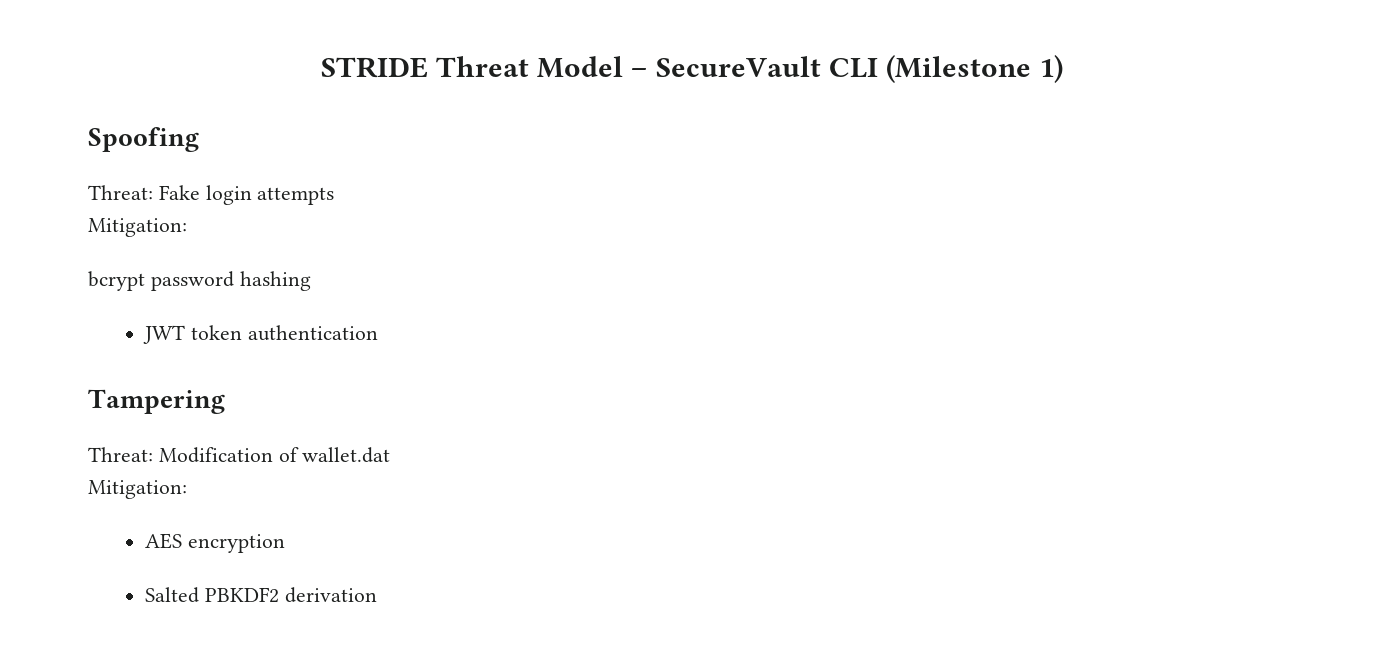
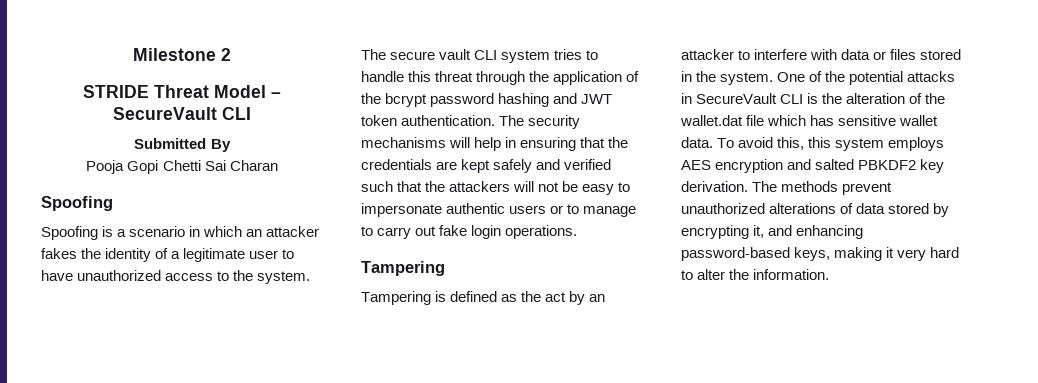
+ Milestone 2
- STRIDE Threat Model – SecureVault CLI (Milestone 1)
+ STRIDE Threat Model – SecureVault CLI
+ Submitted By
+ Pooja Gopi Chetti Sai Charan
  Spoofing
- Threat: Fake login attempts
- Mitigation:
- bcrypt password hashing
- JWT token authentication
+ Spoofing is a scenario in which an attacker fakes the identity of a legitimate user to have unauthorized access to the system. The secure vault CLI system tries to handle this threat through the application of the bcrypt password hashing and JWT token authentication. The security mechanisms will help in ensuring that the credentials are kept safely and verified such that the attackers will not be easy to impersonate authentic users or to manage to carry out fake login operations.
  Tampering
- Threat: Modification of wallet.dat
- Mitigation:
- AES encryption
- Salted PBKDF2 derivation
+ Tampering is defined as the act by an attacker to interfere with data or files stored in the system. One of the potential attacks in SecureVault CLI is the alteration of the wallet.dat file which has sensitive wallet data. To avoid this, this system employs AES encryption and salted PBKDF2 key derivation. The methods prevent unauthorized alterations of data stored by encrypting it, and enhancing password-based keys, making it very hard to alter the information.

